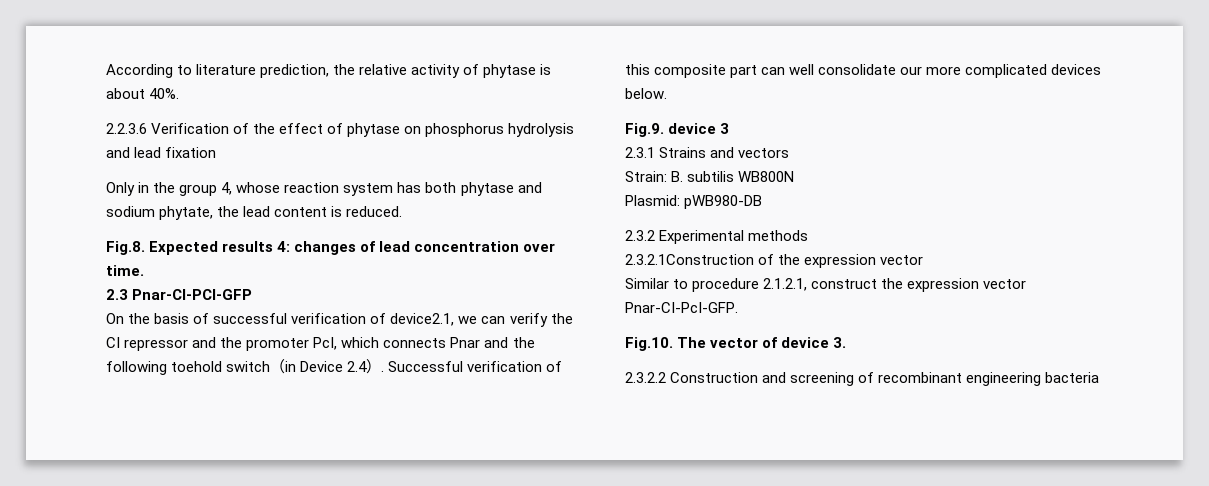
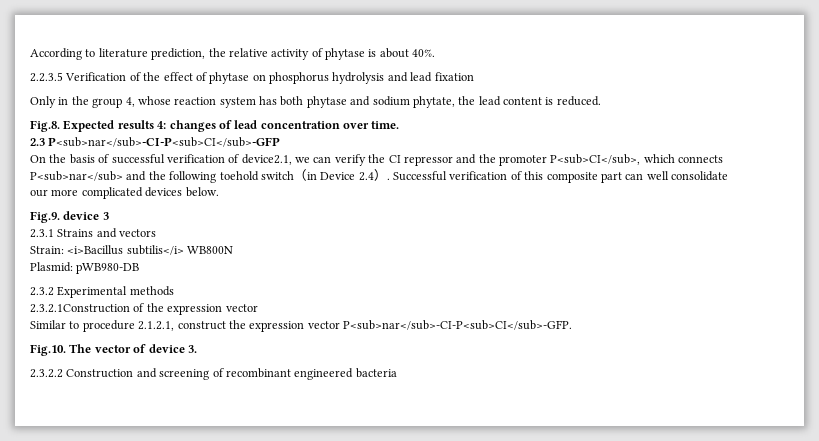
- 2.2.3.6 Verification of the effect of phytase on phosphorus hydrolysis and lead fixation
+ 2.2.3.5 Verification of the effect of phytase on phosphorus hydrolysis and lead fixation
- 2.3 Pnar-CⅠ-PCⅠ-GFP
+ 2.3 P<sub>nar</sub>-CⅠ-P<sub>CⅠ</sub>-GFP
- On the basis of successful verification of device2.1, we can verify the CⅠ repressor and the promoter PcI, which connects Pnar and the following toehold switch（in Device 2.4）.
+ On the basis of successful verification of device2.1, we can verify the CⅠ repressor and the promoter P<sub>CⅠ</sub>, which connects P<sub>nar</sub> and the following toehold switch（in Device 2.4）.
- Strain: B. subtilis WB800N
+ Strain: <i>Bacillus subtilis</i> WB800N
- Similar to procedure 2.1.2.1, construct the expression vector Pnar-CI-PcI-GFP.
+ Similar to procedure 2.1.2.1, construct the expression vector P<sub>nar</sub>-CⅠ-P<sub>CⅠ</sub>-GFP.
- 2.3.2.2 Construction and screening of recombinant engineering bacteria
+ 2.3.2.2 Construction and screening of recombinant engineered bacteria

